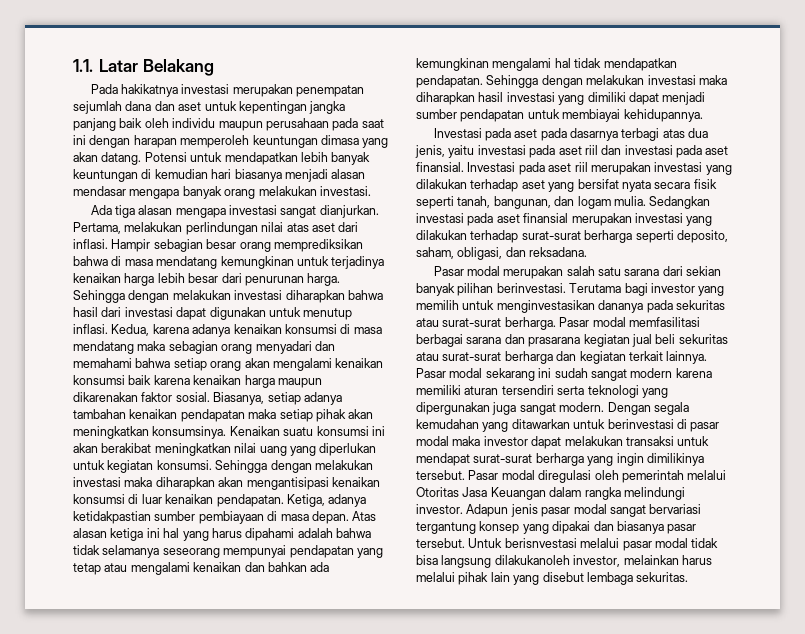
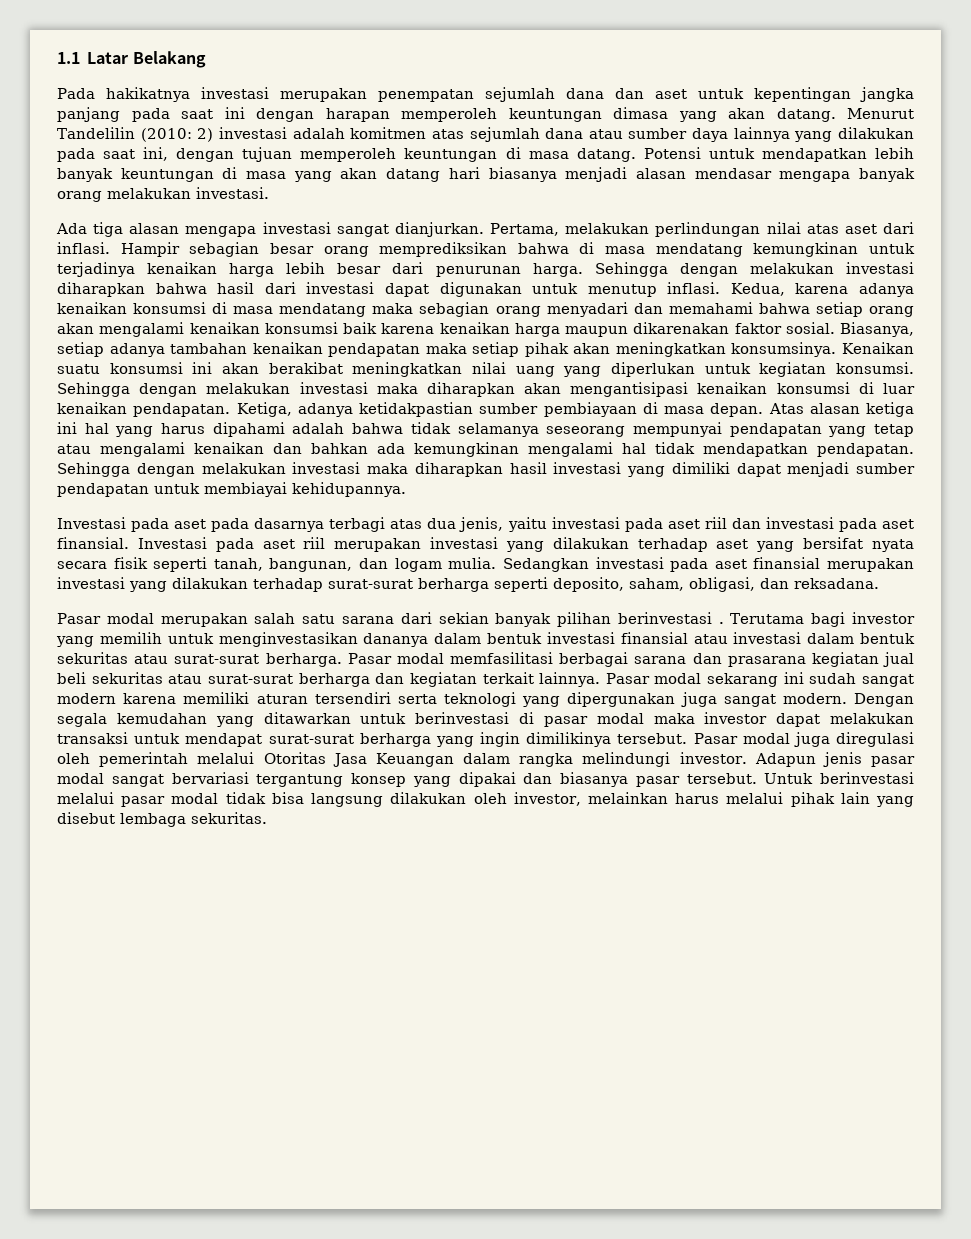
- 1.1. Latar Belakang
+ 1.1 Latar Belakang
- Pada hakikatnya investasi merupakan penempatan sejumlah dana dan aset untuk kepentingan jangka panjang baik oleh individu maupun perusahaan pada saat ini dengan harapan memperoleh keuntungan dimasa yang akan datang.
+ Pada hakikatnya investasi merupakan penempatan sejumlah dana dan aset untuk kepentingan jangka panjang pada saat ini dengan harapan memperoleh keuntungan dimasa yang akan datang.
+ Menurut Tandelilin (2010: 2) investasi adalah komitmen atas sejumlah dana atau sumber daya lainnya yang dilakukan pada saat ini, dengan tujuan memperoleh keuntungan di masa datang.
- Potensi untuk mendapatkan lebih banyak keuntungan di kemudian hari biasanya menjadi alasan mendasar mengapa banyak orang melakukan investasi.
+ Potensi untuk mendapatkan lebih banyak keuntungan di masa yang akan datang hari biasanya menjadi alasan mendasar mengapa banyak orang melakukan investasi.
- Pasar modal merupakan salah satu sarana dari sekian banyak pilihan berinvestasi.
+ Pasar modal merupakan salah satu sarana dari sekian banyak pilihan berinvestasi .
- Terutama bagi investor yang memilih untuk menginvestasikan dananya pada sekuritas atau surat-surat berharga.
+ Terutama bagi investor yang memilih untuk menginvestasikan dananya dalam bentuk investasi finansial atau investasi dalam bentuk sekuritas atau surat-surat berharga.
- Pasar modal diregulasi oleh pemerintah melalui Otoritas Jasa Keuangan dalam rangka melindungi investor.
+ Pasar modal juga diregulasi oleh pemerintah melalui Otoritas Jasa Keuangan dalam rangka melindungi investor.
- Untuk berisnvestasi melalui pasar modal tidak bisa langsung dilakukanoleh investor, melainkan harus melalui pihak lain yang disebut lembaga sekuritas.
+ Untuk berinvestasi melalui pasar modal tidak bisa langsung dilakukan oleh investor, melainkan harus melalui pihak lain yang disebut lembaga sekuritas.

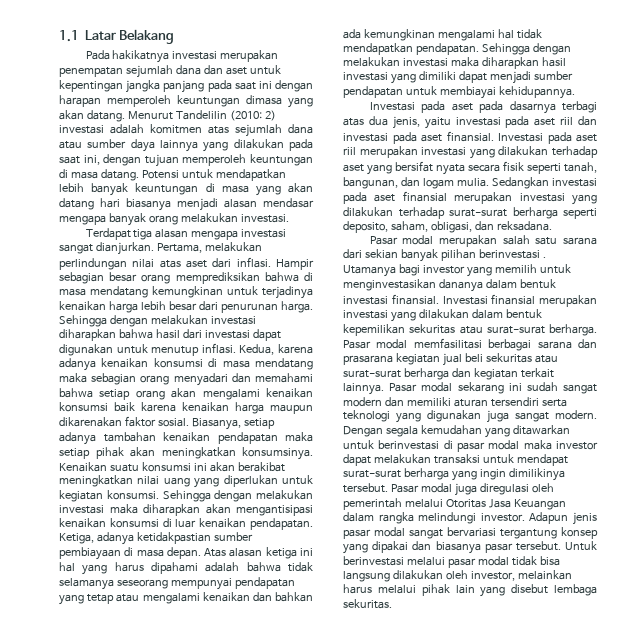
- Ada tiga alasan mengapa investasi sangat dianjurkan.
+ Terdapat tiga alasan mengapa investasi sangat dianjurkan.
- Terutama bagi investor yang memilih untuk menginvestasikan dananya dalam bentuk investasi finansial atau investasi dalam bentuk sekuritas atau surat-surat berharga.
+ Utamanya bagi investor yang memilih untuk menginvestasikan dananya dalam bentuk investasi finansial. Investasi finansial merupakan investasi yang dilakukan dalam bentuk kepemilikan sekuritas atau surat-surat berharga.
- Pasar modal sekarang ini sudah sangat modern karena memiliki aturan tersendiri serta teknologi yang dipergunakan juga sangat modern.
+ Pasar modal sekarang ini sudah sangat modern dan memiliki aturan tersendiri serta teknologi yang digunakan juga sangat modern.

